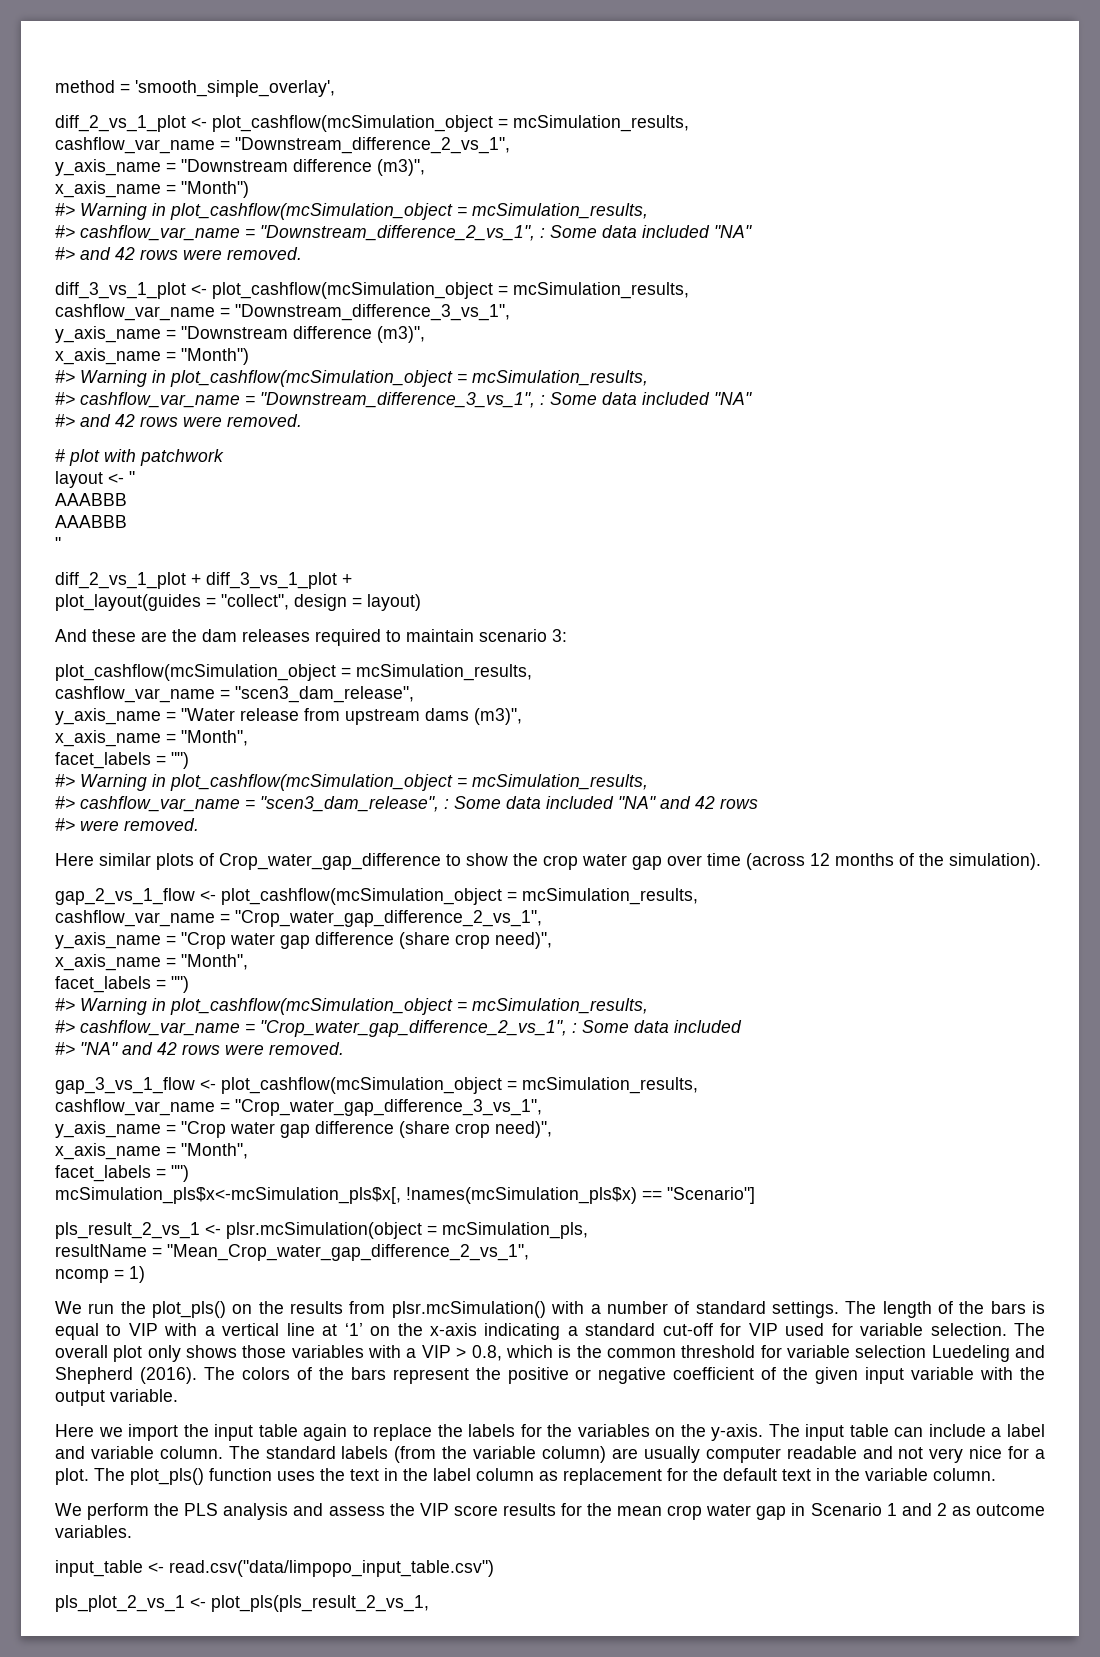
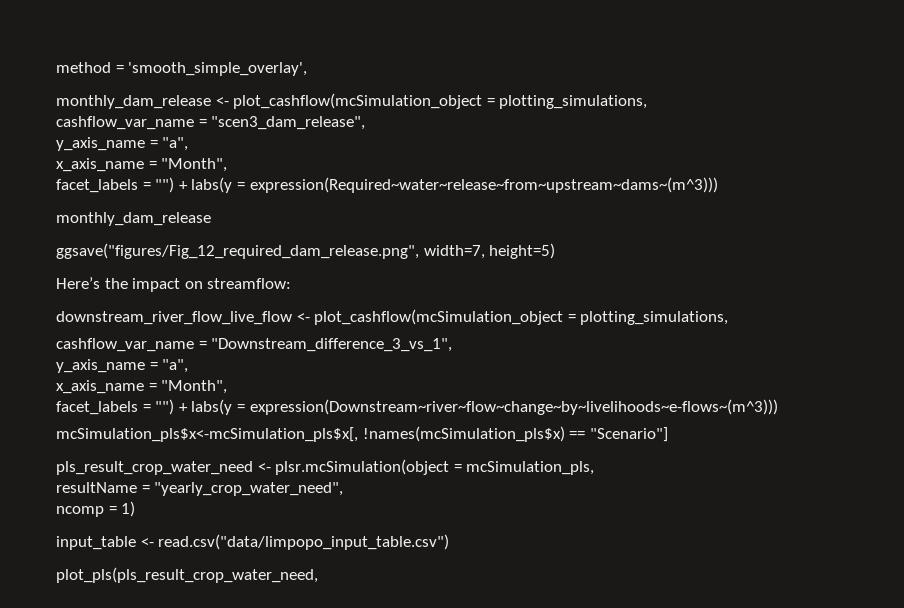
- diff_2_vs_1_plot <- plot_cashflow(mcSimulation_object = mcSimulation_results,
- cashflow_var_name = "Downstream_difference_2_vs_1",
- y_axis_name = "Downstream difference (m3)",
- x_axis_name = "Month")
- #> Warning in plot_cashflow(mcSimulation_object = mcSimulation_results,
- #> cashflow_var_name = "Downstream_difference_2_vs_1", : Some data included "NA"
- #> and 42 rows were removed.
- diff_3_vs_1_plot <- plot_cashflow(mcSimulation_object = mcSimulation_results,
+ monthly_dam_release <- plot_cashflow(mcSimulation_object = plotting_simulations,
+ cashflow_var_name = "scen3_dam_release",
+ y_axis_name = "a",
+ x_axis_name = "Month",
+ facet_labels = "") + labs(y = expression(Required~water~release~from~upstream~dams~(m^3)))
+ monthly_dam_release
+ ggsave("figures/Fig_12_required_dam_release.png", width=7, height=5)
+ Here’s the impact on streamflow:
+ downstream_river_flow_live_flow <- plot_cashflow(mcSimulation_object = plotting_simulations,
  cashflow_var_name = "Downstream_difference_3_vs_1",
- y_axis_name = "Downstream difference (m3)",
- x_axis_name = "Month")
- #> Warning in plot_cashflow(mcSimulation_object = mcSimulation_results,
- #> cashflow_var_name = "Downstream_difference_3_vs_1", : Some data included "NA"
- #> and 42 rows were removed.
- # plot with patchwork
- layout <- "
- AAABBB
- AAABBB
- "
- diff_2_vs_1_plot + diff_3_vs_1_plot +
- plot_layout(guides = "collect", design = layout)
- And these are the dam releases required to maintain scenario 3:
- plot_cashflow(mcSimulation_object = mcSimulation_results,
- cashflow_var_name = "scen3_dam_release",
- y_axis_name = "Water release from upstream dams (m3)",
+ y_axis_name = "a",
  x_axis_name = "Month",
- facet_labels = "")
- #> Warning in plot_cashflow(mcSimulation_object = mcSimulation_results,
- #> cashflow_var_name = "scen3_dam_release", : Some data included "NA" and 42 rows
- #> were removed.
- Here similar plots of Crop_water_gap_difference to show the crop water gap over time (across 12 months of the simulation).
- gap_2_vs_1_flow <- plot_cashflow(mcSimulation_object = mcSimulation_results,
- cashflow_var_name = "Crop_water_gap_difference_2_vs_1",
- y_axis_name = "Crop water gap difference (share crop need)",
- x_axis_name = "Month",
- facet_labels = "")
- #> Warning in plot_cashflow(mcSimulation_object = mcSimulation_results,
- #> cashflow_var_name = "Crop_water_gap_difference_2_vs_1", : Some data included
- #> "NA" and 42 rows were removed.
- gap_3_vs_1_flow <- plot_cashflow(mcSimulation_object = mcSimulation_results,
- cashflow_var_name = "Crop_water_gap_difference_3_vs_1",
- y_axis_name = "Crop water gap difference (share crop need)",
- x_axis_name = "Month",
- facet_labels = "")
+ facet_labels = "") + labs(y = expression(Downstream~river~flow~change~by~livelihoods~e-flows~(m^3)))
- pls_result_2_vs_1 <- plsr.mcSimulation(object = mcSimulation_pls,
+ pls_result_crop_water_need <- plsr.mcSimulation(object = mcSimulation_pls,
- resultName = "Mean_Crop_water_gap_difference_2_vs_1",
+ resultName = "yearly_crop_water_need",
- We run the plot_pls() on the results from plsr.mcSimulation() with a number of standard settings. The length of the bars is equal to VIP with a vertical line at ‘1’ on the x-axis indicating a standard cut-off for VIP used for variable selection. The overall plot only shows those variables with a VIP > 0.8, which is the common threshold for variable selection Luedeling and Shepherd (2016). The colors of the bars represent the positive or negative coefficient of the given input variable with the output variable.
- Here we import the input table again to replace the labels for the variables on the y-axis. The input table can include a label and variable column. The standard labels (from the variable column) are usually computer readable and not very nice for a plot. The plot_pls() function uses the text in the label column as replacement for the default text in the variable column.
- We perform the PLS analysis and assess the VIP score results for the mean crop water gap in Scenario 1 and 2 as outcome variables.
- pls_plot_2_vs_1 <- plot_pls(pls_result_2_vs_1,
+ plot_pls(pls_result_crop_water_need,

